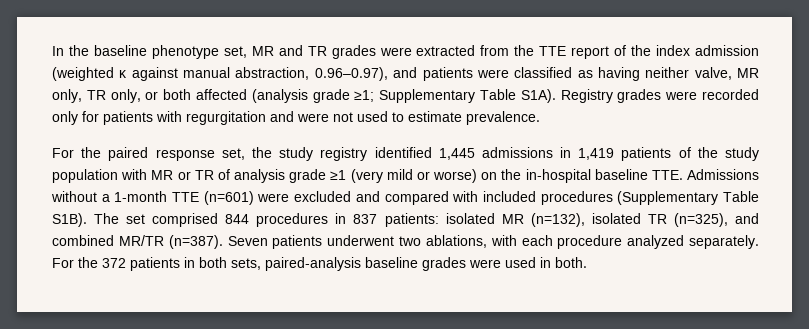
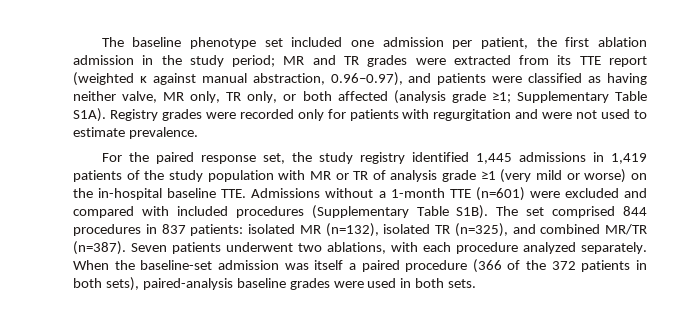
- In the baseline phenotype set, MR and TR grades were extracted from the TTE report of the index admission (weighted κ against manual abstraction, 0.96–0.97), and patients were classified as having neither valve, MR only, TR only, or both affected (analysis grade ≥1; Supplementary Table S1A).
+ The baseline phenotype set included one admission per patient, the first ablation admission in the study period; MR and TR grades were extracted from its TTE report (weighted κ against manual abstraction, 0.96–0.97), and patients were classified as having neither valve, MR only, TR only, or both affected (analysis grade ≥1; Supplementary Table S1A).
- For the 372 patients in both sets, paired-analysis baseline grades were used in both.
+ When the baseline-set admission was itself a paired procedure (366 of the 372 patients in both sets), paired-analysis baseline grades were used in both sets.

